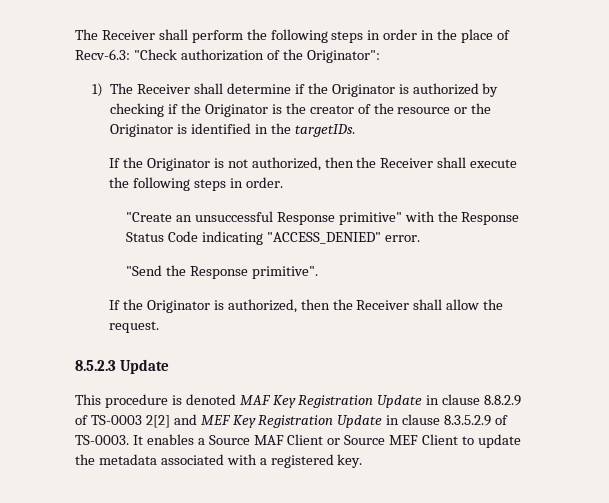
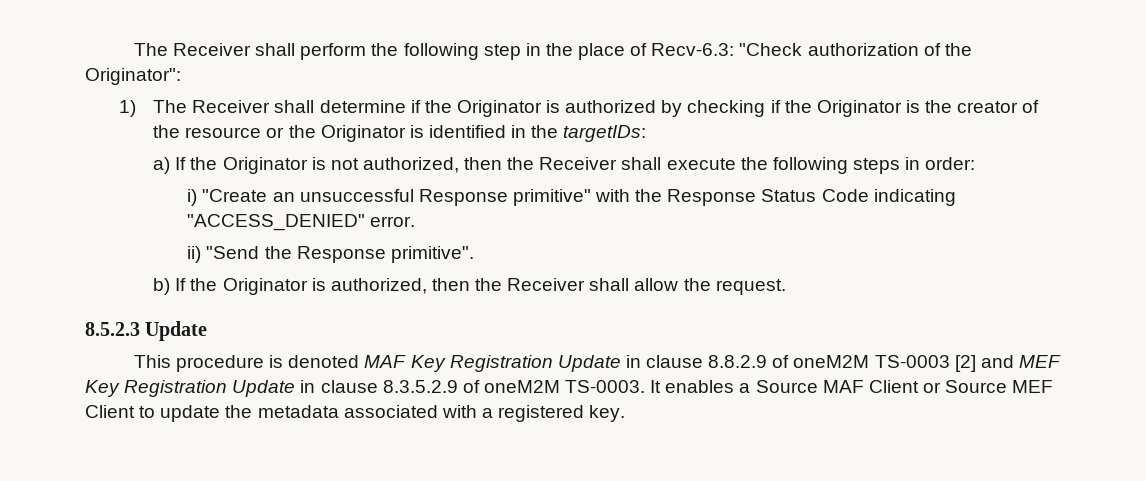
- The Receiver shall perform the following steps in order in the place of Recv-6.3: "Check authorization of the Originator":
+ The Receiver shall perform the following step in the place of Recv-6.3: "Check authorization of the Originator":
- 1) The Receiver shall determine if the Originator is authorized by checking if the Originator is the creator of the resource or the Originator is identified in the targetIDs.
- If the Originator is not authorized, then the Receiver shall execute the following steps in order.
- "Create an unsuccessful Response primitive" with the Response Status Code indicating "ACCESS_DENIED" error.
+ 1) The Receiver shall determine if the Originator is authorized by checking if the Originator is the creator of the resource or the Originator is identified in the targetIDs:
+ a) If the Originator is not authorized, then the Receiver shall execute the following steps in order:
+ i) "Create an unsuccessful Response primitive" with the Response Status Code indicating "ACCESS_DENIED" error.
- "Send the Response primitive".
+ ii) "Send the Response primitive".
- If the Originator is authorized, then the Receiver shall allow the request.
+ b) If the Originator is authorized, then the Receiver shall allow the request.
- This procedure is denoted MAF Key Registration Update in clause 8.8.2.9 of TS-0003 2[2] and MEF Key Registration Update in clause 8.3.5.2.9 of TS-0003.
+ This procedure is denoted MAF Key Registration Update in clause 8.8.2.9 of oneM2M TS-0003 [2] and MEF Key Registration Update in clause 8.3.5.2.9 of oneM2M TS-0003.

